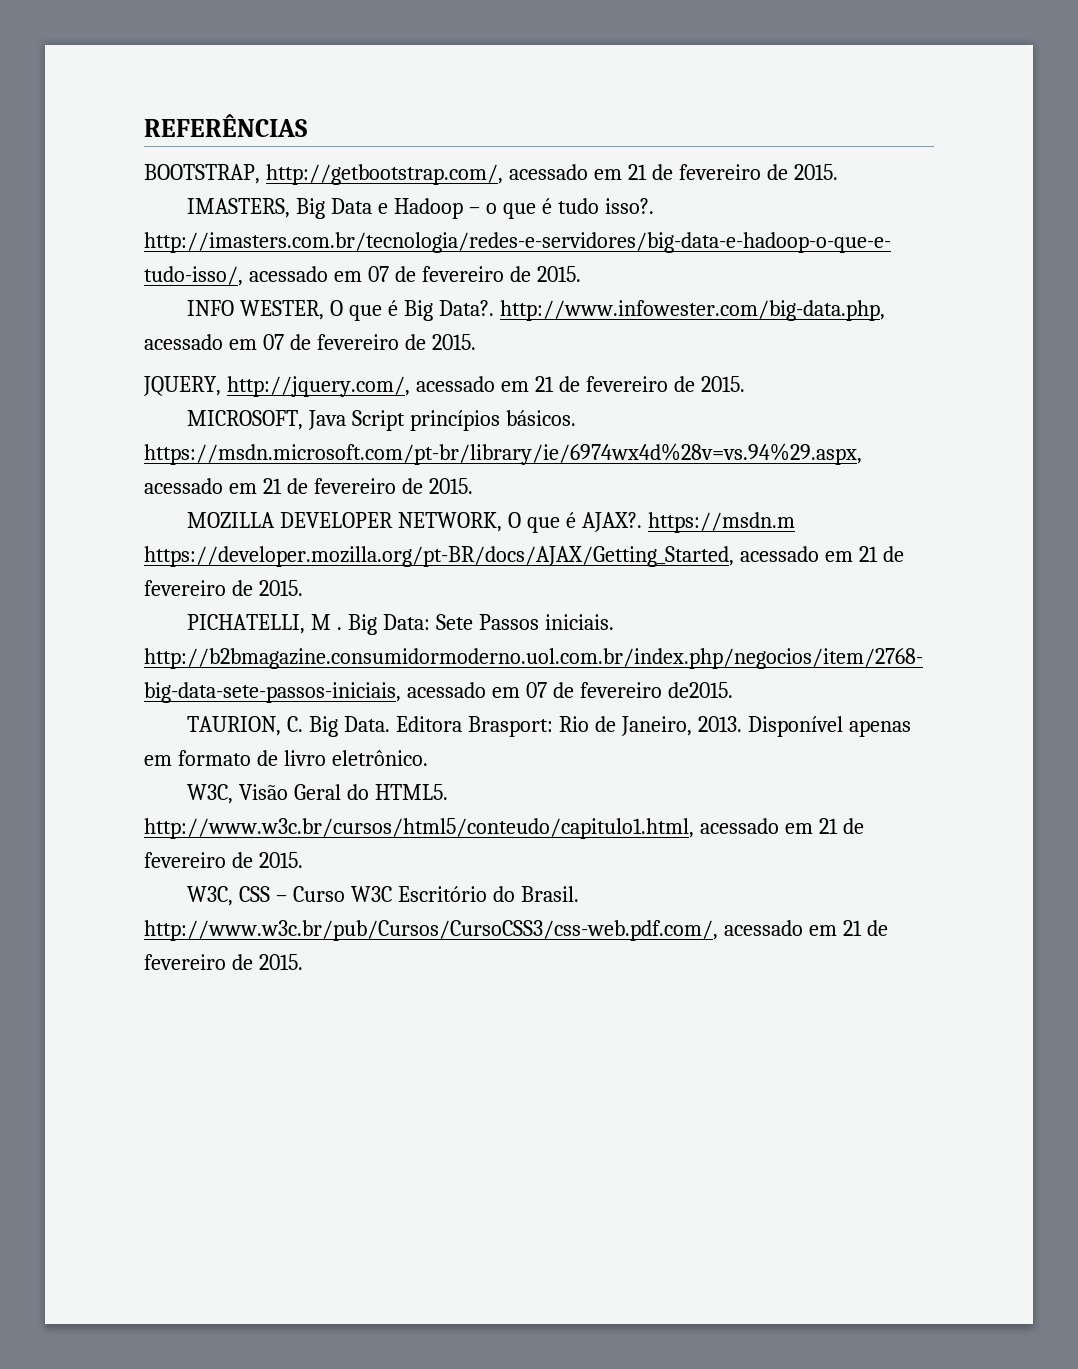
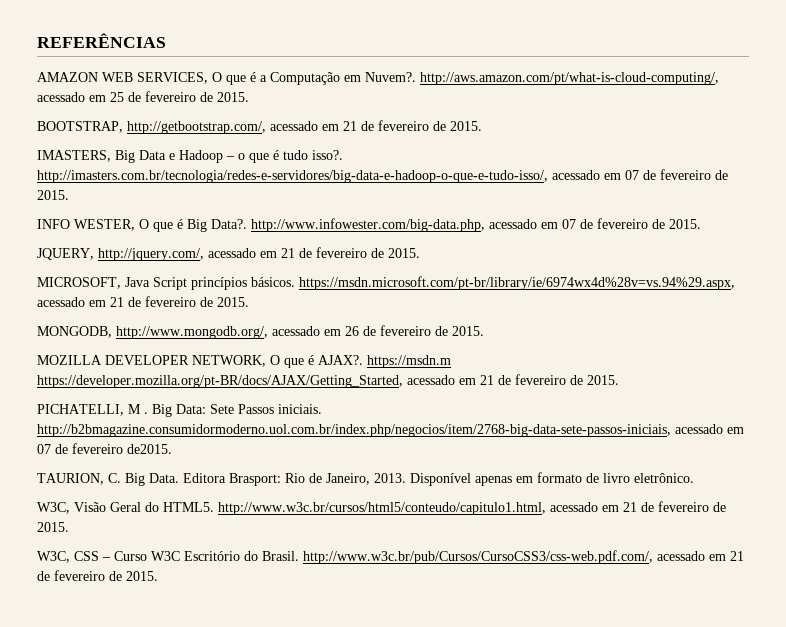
+ AMAZON WEB SERVICES, O que é a Computação em Nuvem?. http://aws.amazon.com/pt/what-is-cloud-computing/, acessado em 25 de fevereiro de 2015.
+ MONGODB, http://www.mongodb.org/, acessado em 26 de fevereiro de 2015.

